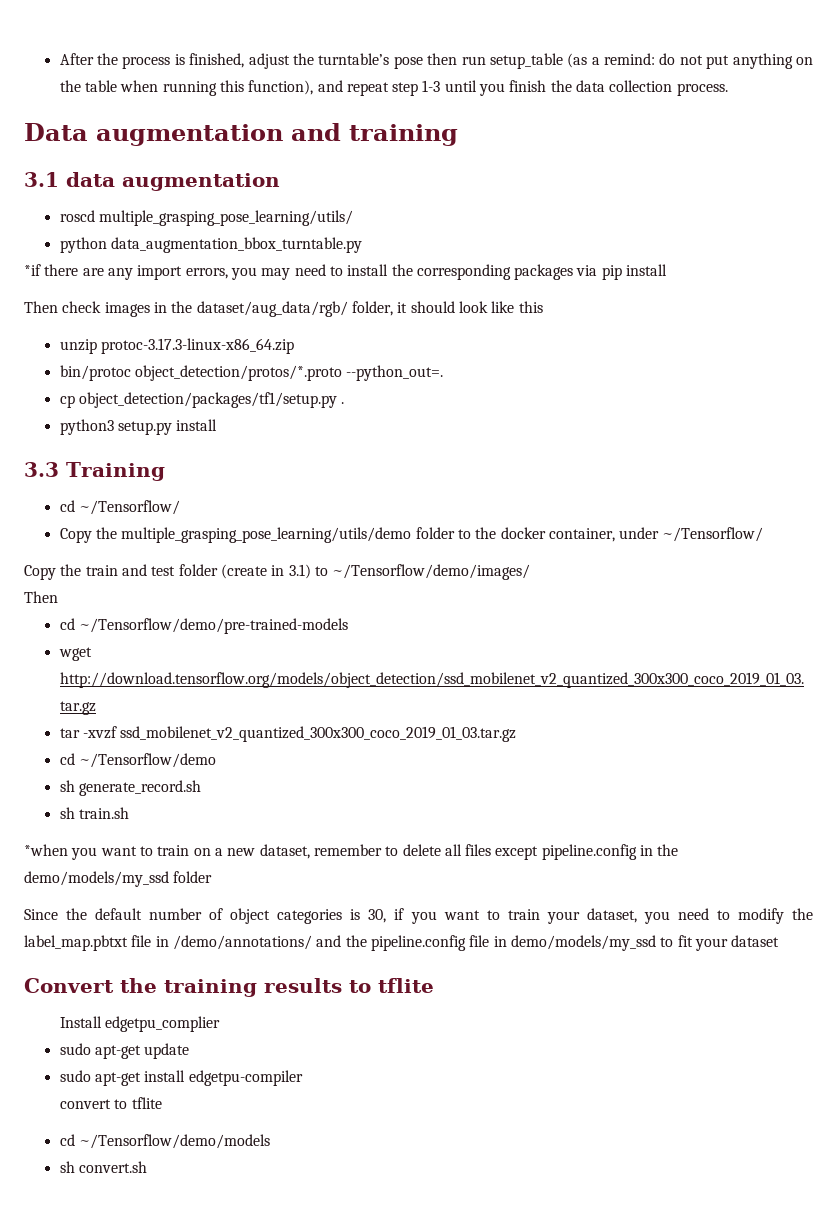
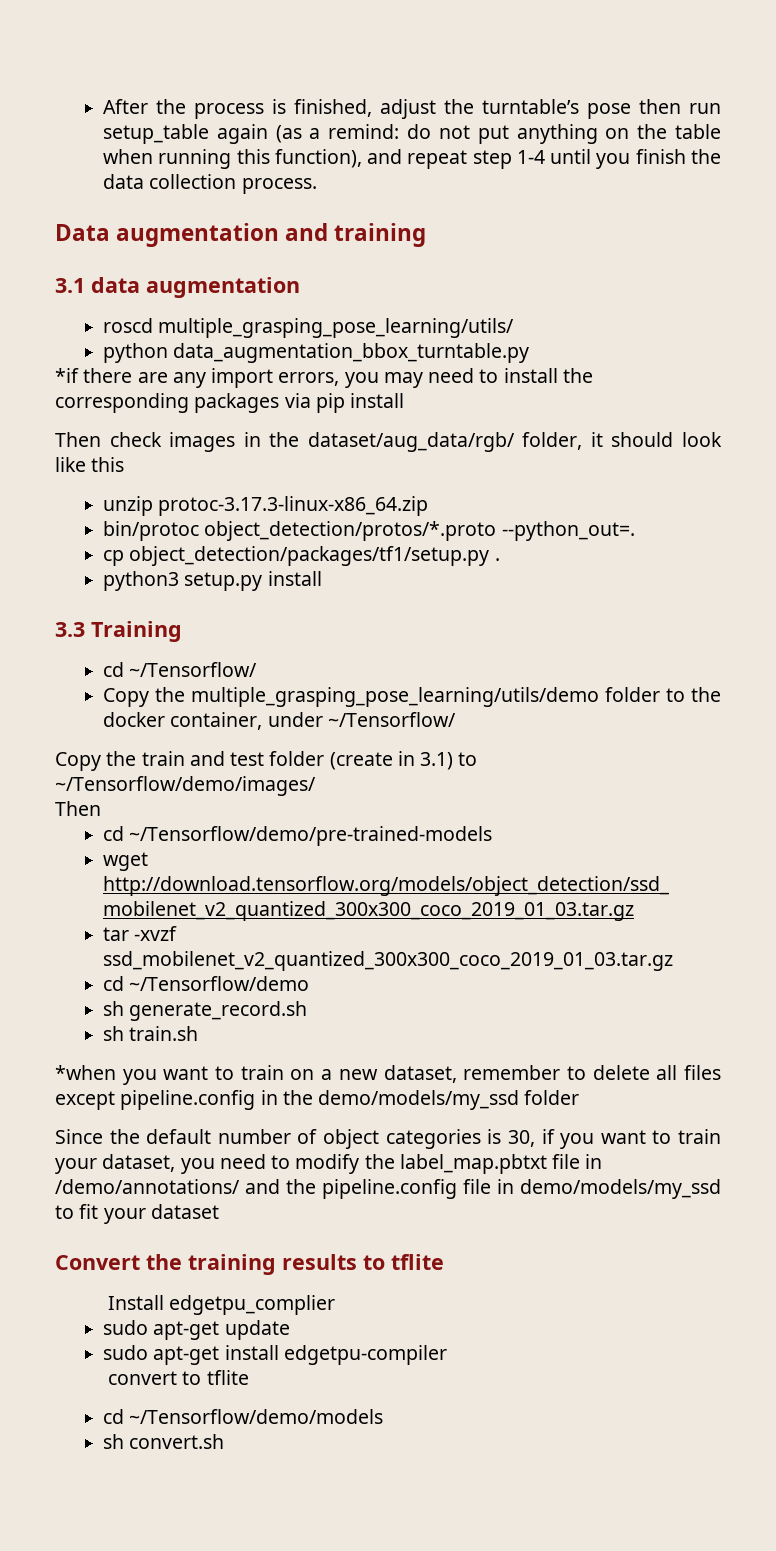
- After the process is finished, adjust the turntable’s pose then run setup_table (as a remind: do not put anything on the table when running this function), and repeat step 1-3 until you finish the data collection process.
+ After the process is finished, adjust the turntable’s pose then run setup_table again (as a remind: do not put anything on the table when running this function), and repeat step 1-4 until you finish the data collection process.

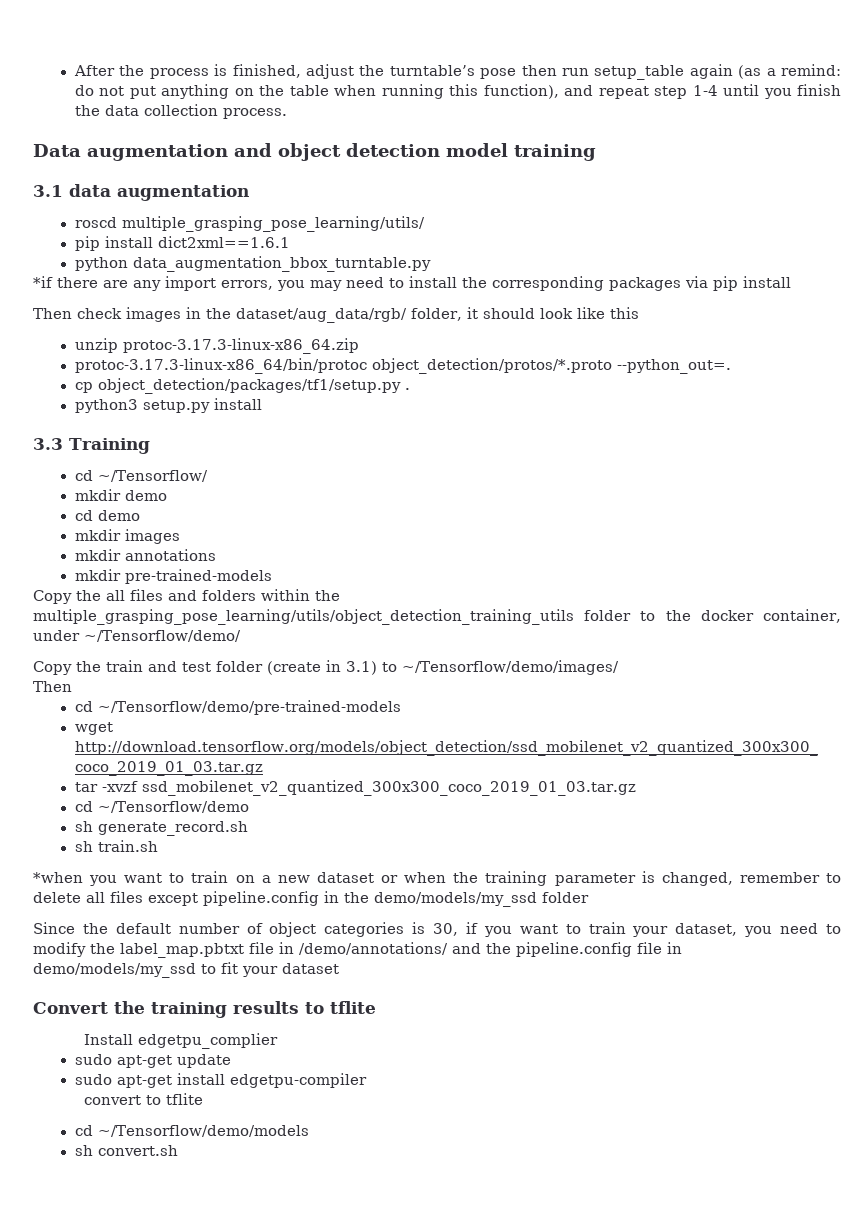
- Data augmentation and training
+ Data augmentation and object detection model training
+ pip install dict2xml==1.6.1
- bin/protoc object_detection/protos/*.proto --python_out=.
+ protoc-3.17.3-linux-x86_64/bin/protoc object_detection/protos/*.proto --python_out=.
- Copy the multiple_grasping_pose_learning/utils/demo folder to the docker container, under ~/Tensorflow/
+ mkdir demo
+ cd demo
+ mkdir images
+ mkdir annotations
+ mkdir pre-trained-models
+ Copy the all files and folders within the multiple_grasping_pose_learning/utils/object_detection_training_utils folder to the docker container, under ~/Tensorflow/demo/
- *when you want to train on a new dataset, remember to delete all files except pipeline.config in the demo/models/my_ssd folder
+ *when you want to train on a new dataset or when the training parameter is changed, remember to delete all files except pipeline.config in the demo/models/my_ssd folder

